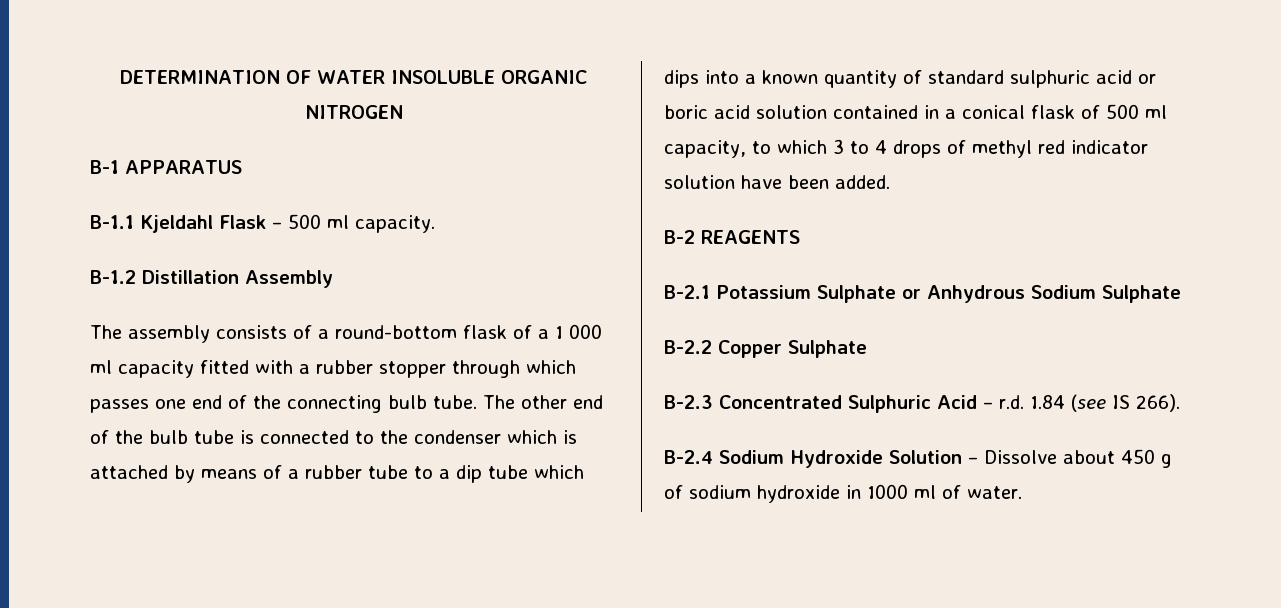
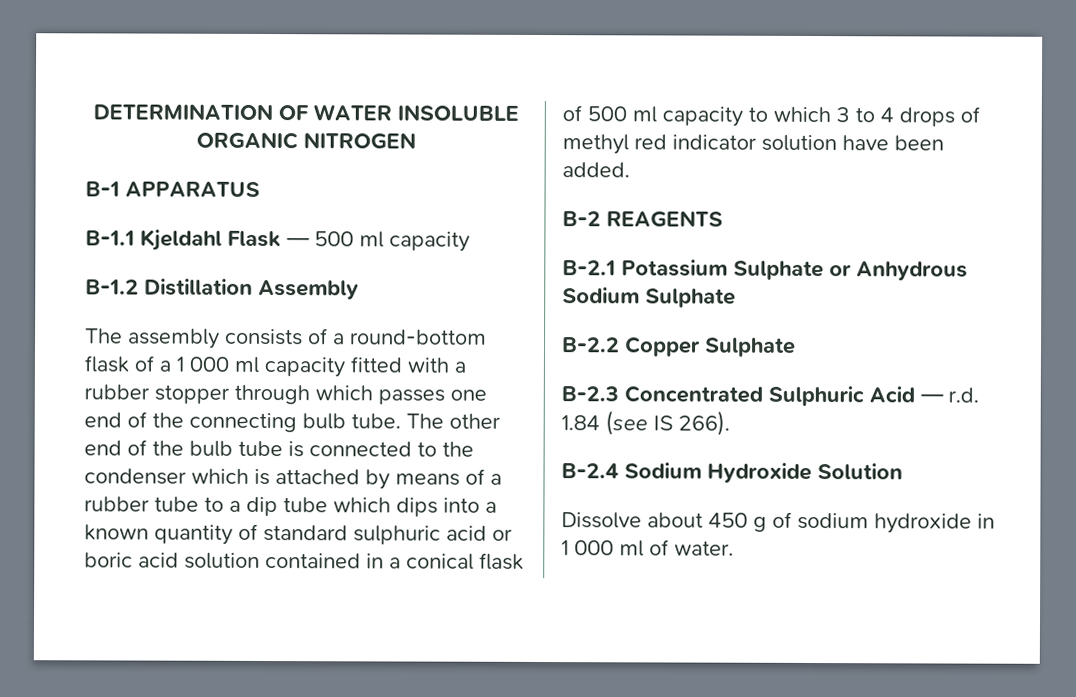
- B-1.1 Kjeldahl Flask – 500 ml capacity.
+ B-1.1 Kjeldahl Flask — 500 ml capacity
- The other end of the bulb tube is connected to the condenser which is attached by means of a rubber tube to a dip tube which dips into a known quantity of standard sulphuric acid or boric acid solution contained in a conical flask of 500 ml capacity, to which 3 to 4 drops of methyl red indicator solution have been added.
+ The other end of the bulb tube is connected to the condenser which is attached by means of a rubber tube to a dip tube which dips into a known quantity of standard sulphuric acid or boric acid solution contained in a conical flask of 500 ml capacity to which 3 to 4 drops of methyl red indicator solution have been added.
- B-2.3 Concentrated Sulphuric Acid – r.d. 1.84 (see IS 266).
+ B-2.3 Concentrated Sulphuric Acid — r.d. 1.84 (see IS 266).
- B-2.4 Sodium Hydroxide Solution – Dissolve about 450 g of sodium hydroxide in 1000 ml of water.
+ B-2.4 Sodium Hydroxide Solution
+ Dissolve about 450 g of sodium hydroxide in 1 000 ml of water.

